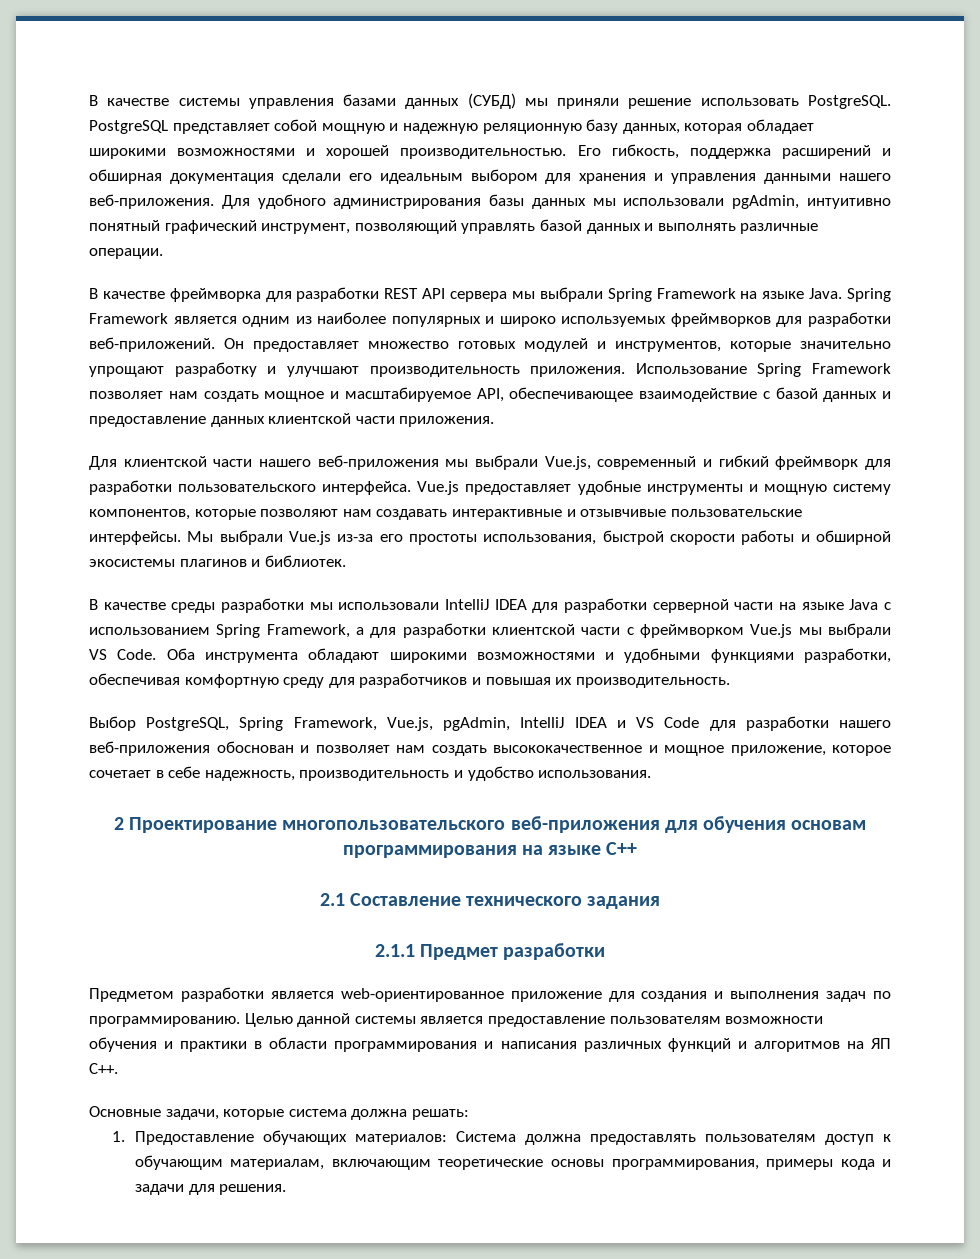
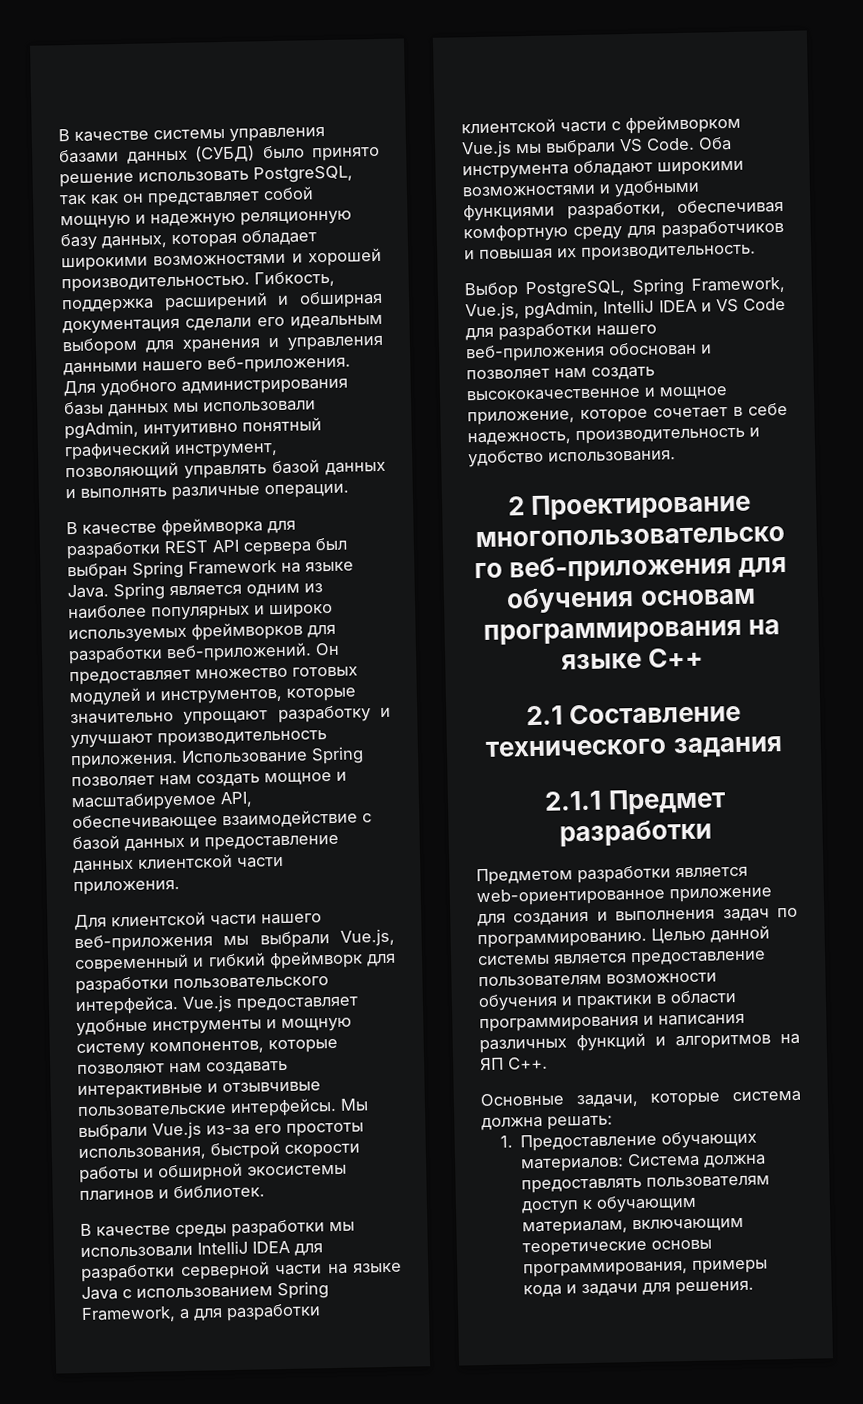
- В качестве системы управления базами данных (СУБД) мы приняли решение использовать PostgreSQL. PostgreSQL представляет собой мощную и надежную реляционную базу данных, которая обладает широкими возможностями и хорошей производительностью.
+ В качестве системы управления базами данных (СУБД) было принято решение использовать PostgreSQL, так как он представляет собой мощную и надежную реляционную базу данных, которая обладает широкими возможностями и хорошей производительностью.
- Его гибкость, поддержка расширений и обширная документация сделали его идеальным выбором для хранения и управления данными нашего веб-приложения.
+ Гибкость, поддержка расширений и обширная документация сделали его идеальным выбором для хранения и управления данными нашего веб-приложения.
- В качестве фреймворка для разработки REST API сервера мы выбрали Spring Framework на языке Java.
+ В качестве фреймворка для разработки REST API сервера был выбран Spring Framework на языке Java.
- Spring Framework является одним из наиболее популярных и широко используемых фреймворков для разработки веб-приложений.
+ Spring является одним из наиболее популярных и широко используемых фреймворков для разработки веб-приложений.
- Использование Spring Framework позволяет нам создать мощное и масштабируемое API, обеспечивающее взаимодействие с базой данных и предоставление данных клиентской части приложения.
+ Использование Spring позволяет нам создать мощное и масштабируемое API, обеспечивающее взаимодействие с базой данных и предоставление данных клиентской части приложения.

